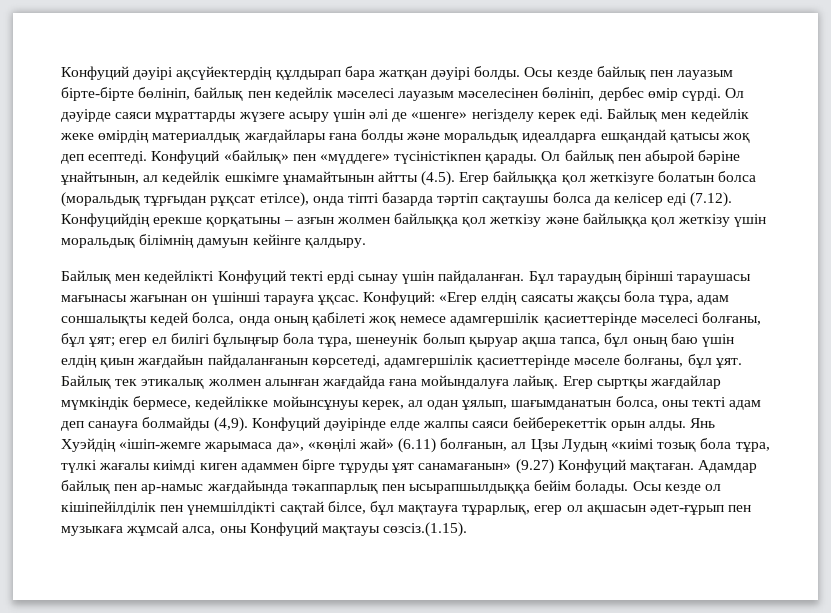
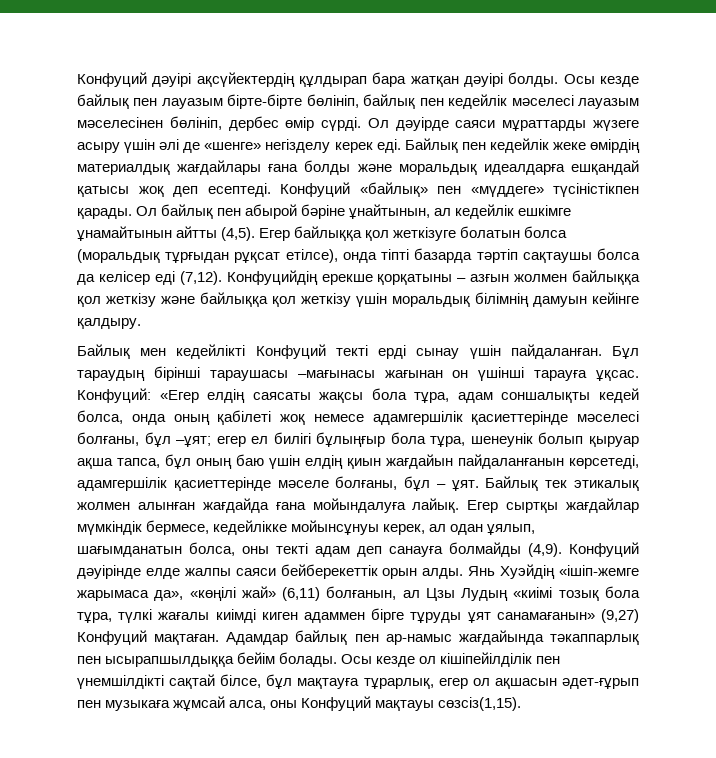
- Байлық мен кедейлік жеке өмірдің материалдық жағдайлары ғана болды және моральдық идеалдарға ешқандай қатысы жоқ деп есептеді.
+ Байлық пен кедейлік жеке өмірдің материалдық жағдайлары ғана болды және моральдық идеалдарға ешқандай қатысы жоқ деп есептеді.
- Ол байлық пен абырой бәріне ұнайтынын, ал кедейлік ешкімге ұнамайтынын айтты (4.5). Егер байлыққа қол жеткізуге болатын болса (моральдық тұрғыдан рұқсат етілсе), онда тіпті базарда тәртіп сақтаушы болса да келісер еді (7.12). Конфуцийдің ерекше қорқатыны – азғын жолмен байлыққа қол жеткізу және байлыққа қол жеткізу үшін моральдық білімнің дамуын кейінге қалдыру.
+ Ол байлық пен абырой бәріне ұнайтынын, ал кедейлік ешкімге ұнамайтынын айтты (4,5). Егер байлыққа қол жеткізуге болатын болса (моральдық тұрғыдан рұқсат етілсе), онда тіпті базарда тәртіп сақтаушы болса да келісер еді (7,12). Конфуцийдің ерекше қорқатыны – азғын жолмен байлыққа қол жеткізу және байлыққа қол жеткізу үшін моральдық білімнің дамуын кейінге қалдыру.
- Бұл тараудың бірінші тараушасы мағынасы жағынан он үшінші тарауға ұқсас.
+ Бұл тараудың бірінші тараушасы –мағынасы жағынан он үшінші тарауға ұқсас.
- Конфуций: «Егер елдің саясаты жақсы бола тұра, адам соншалықты кедей болса, онда оның қабілеті жоқ немесе адамгершілік қасиеттерінде мәселесі болғаны, бұл ұят; егер ел билігі бұлыңғыр бола тұра, шенеунік болып қыруар ақша тапса, бұл оның баю үшін елдің қиын жағдайын пайдаланғанын көрсетеді, адамгершілік қасиеттерінде мәселе болғаны, бұл ұят.
+ Конфуций: «Егер елдің саясаты жақсы бола тұра, адам соншалықты кедей болса, онда оның қабілеті жоқ немесе адамгершілік қасиеттерінде мәселесі болғаны, бұл –ұят; егер ел билігі бұлыңғыр бола тұра, шенеунік болып қыруар ақша тапса, бұл оның баю үшін елдің қиын жағдайын пайдаланғанын көрсетеді, адамгершілік қасиеттерінде мәселе болғаны, бұл – ұят.
- Янь Хуэйдің «ішіп-жемге жарымаса да», «көңілі жай» (6.11) болғанын, ал Цзы Лудың «киімі тозық бола тұра, түлкі жағалы киімді киген адаммен бірге тұруды ұят санамағанын» (9.27) Конфуций мақтаған.
+ Янь Хуэйдің «ішіп-жемге жарымаса да», «көңілі жай» (6,11) болғанын, ал Цзы Лудың «киімі тозық бола тұра, түлкі жағалы киімді киген адаммен бірге тұруды ұят санамағанын» (9,27) Конфуций мақтаған.
- Осы кезде ол кішіпейілділік пен үнемшілдікті сақтай білсе, бұл мақтауға тұрарлық, егер ол ақшасын әдет-ғұрып пен музыкаға жұмсай алса, оны Конфуций мақтауы сөзсіз.(1.15).
+ Осы кезде ол кішіпейілділік пен үнемшілдікті сақтай білсе, бұл мақтауға тұрарлық, егер ол ақшасын әдет-ғұрып пен музыкаға жұмсай алса, оны Конфуций мақтауы сөзсіз(1,15).

